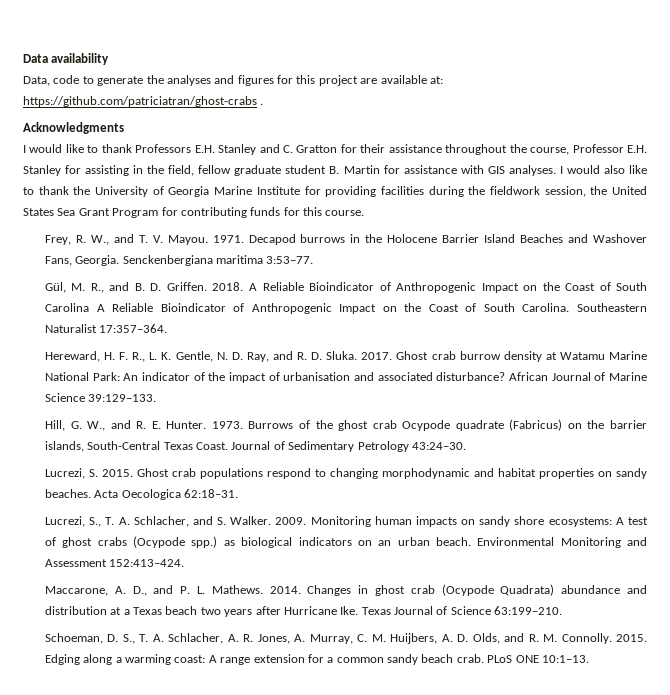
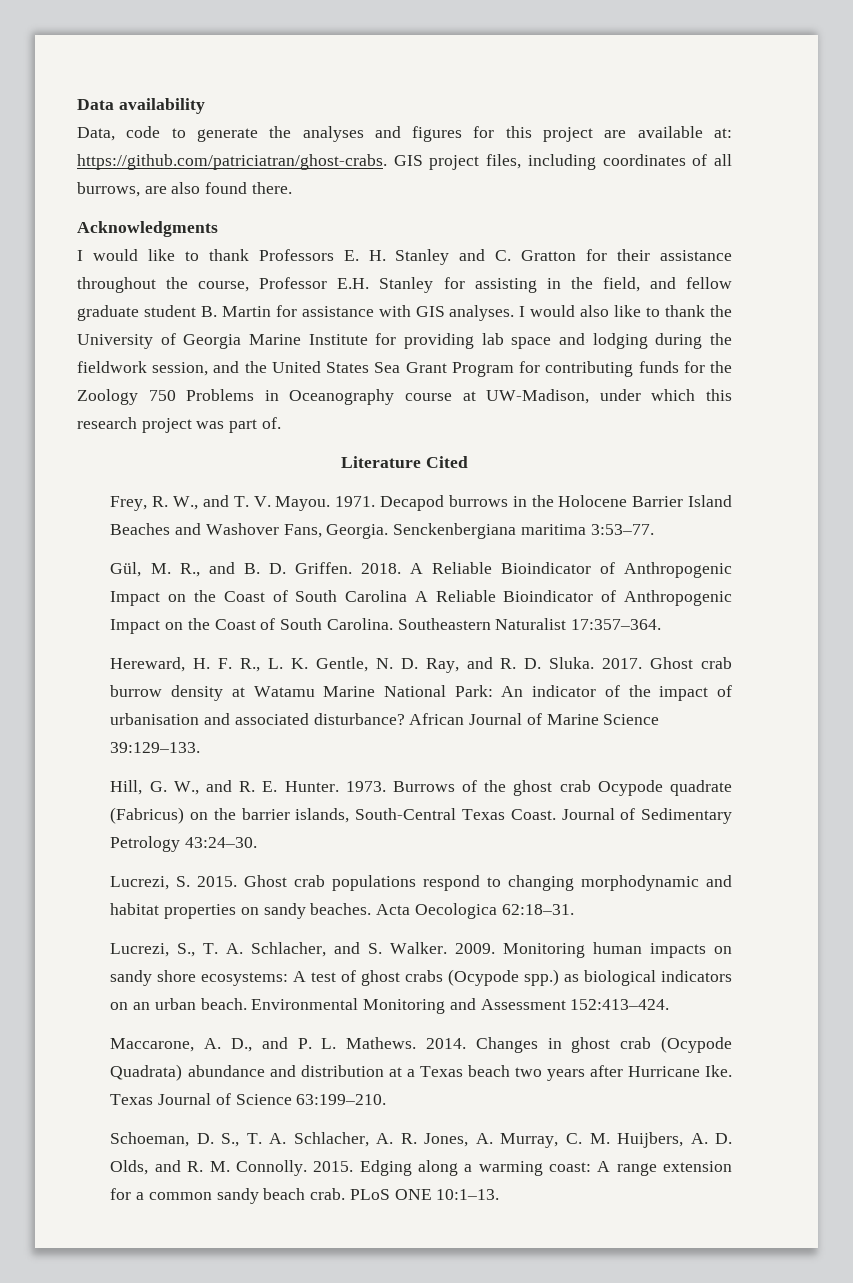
- Data, code to generate the analyses and figures for this project are available at: https://github.com/patriciatran/ghost-crabs .
+ Data, code to generate the analyses and figures for this project are available at: https://github.com/patriciatran/ghost-crabs. GIS project files, including coordinates of all burrows, are also found there.
- I would like to thank Professors E.H. Stanley and C. Gratton for their assistance throughout the course, Professor E.H. Stanley for assisting in the field, fellow graduate student B. Martin for assistance with GIS analyses.
+ I would like to thank Professors E. H. Stanley and C. Gratton for their assistance throughout the course, Professor E.H. Stanley for assisting in the field, and fellow graduate student B. Martin for assistance with GIS analyses.
- I would also like to thank the University of Georgia Marine Institute for providing facilities during the fieldwork session, the United States Sea Grant Program for contributing funds for this course.
+ I would also like to thank the University of Georgia Marine Institute for providing lab space and lodging during the fieldwork session, and the United States Sea Grant Program for contributing funds for the Zoology 750 Problems in Oceanography course at UW-Madison, under which this research project was part of.
+ Literature Cited

